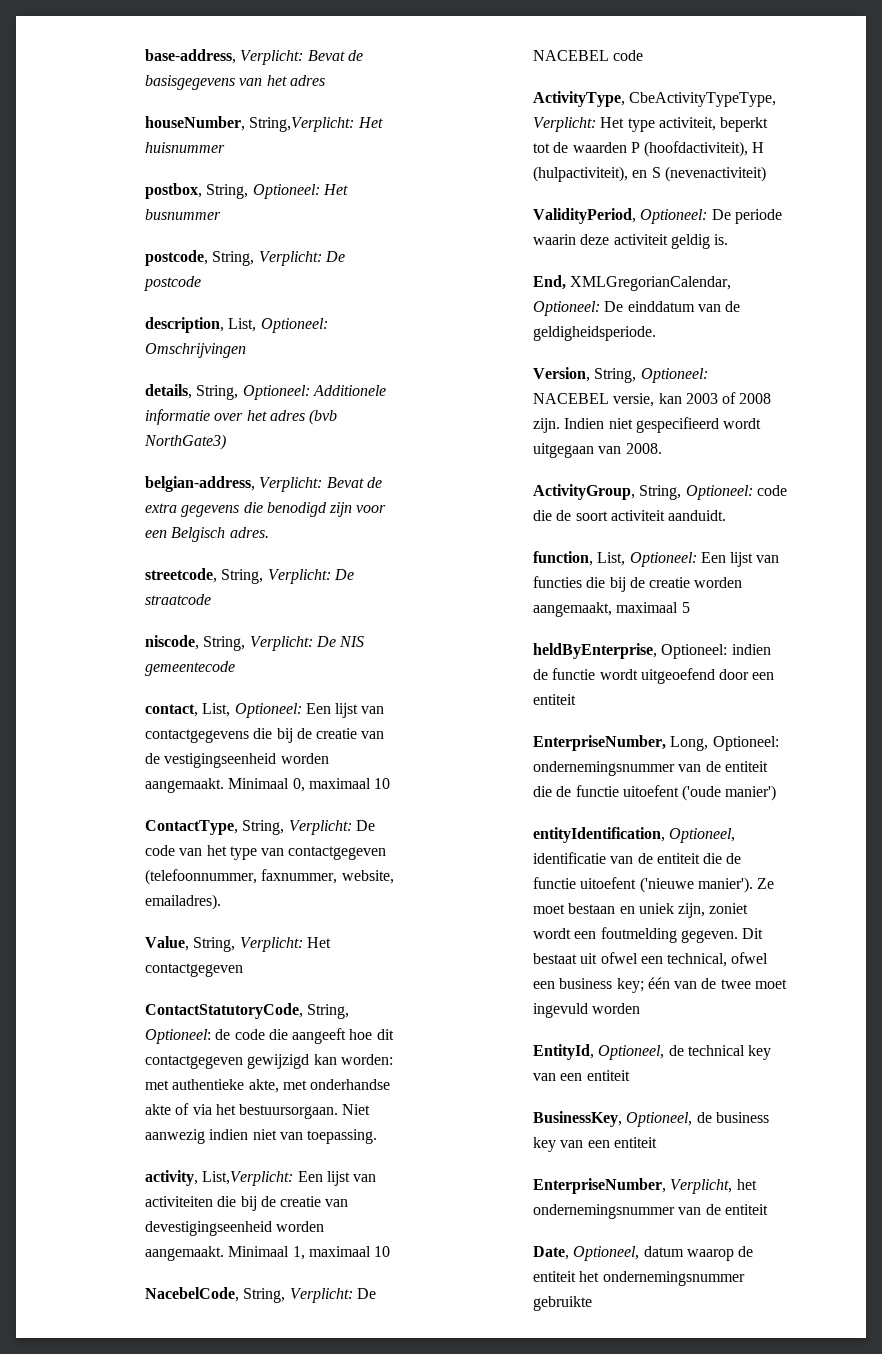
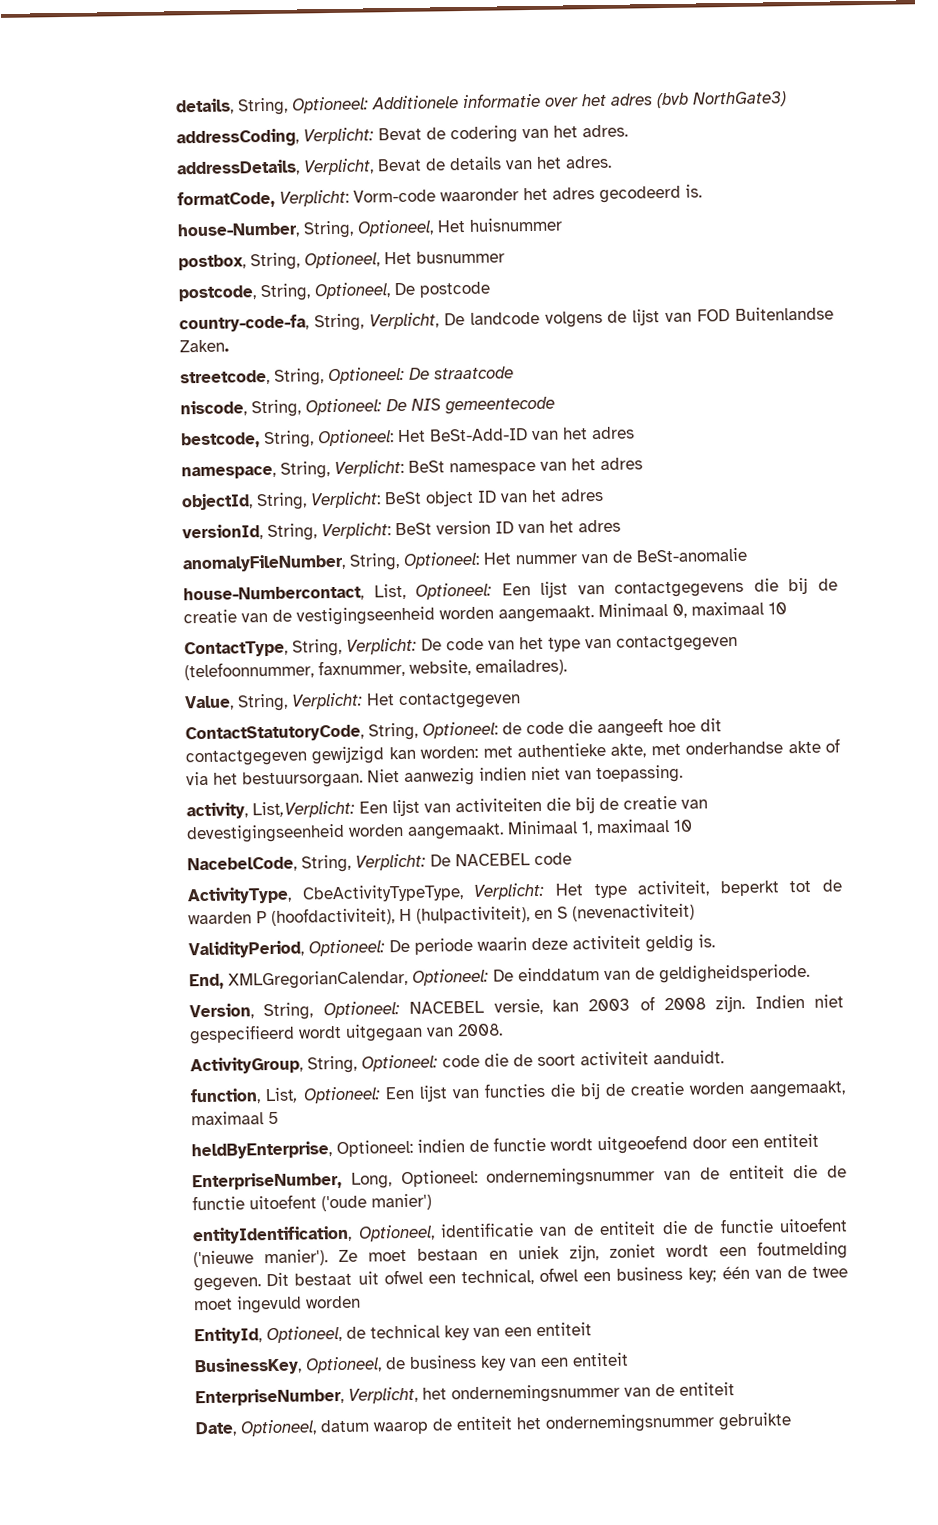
- base-address, Verplicht: Bevat de basisgegevens van het adres
- houseNumber, String,Verplicht: Het huisnummer
- postbox, String, Optioneel: Het busnummer
- postcode, String, Verplicht: De postcode
- description, List, Optioneel: Omschrijvingen
- belgian-address, Verplicht: Bevat de extra gegevens die benodigd zijn voor een Belgisch adres.
+ addressCoding, Verplicht: Bevat de codering van het adres.
+ addressDetails, Verplicht, Bevat de details van het adres.
+ formatCode, Verplicht: Vorm-code waaronder het adres gecodeerd is.
+ house-Number, String, Optioneel, Het huisnummer
+ postbox, String, Optioneel, Het busnummer
+ postcode, String, Optioneel, De postcode
+ country-code-fa, String, Verplicht, De landcode volgens de lijst van FOD Buitenlandse Zaken.
- streetcode, String, Verplicht: De straatcode
+ streetcode, String, Optioneel: De straatcode
- niscode, String, Verplicht: De NIS gemeentecode
+ niscode, String, Optioneel: De NIS gemeentecode
- contact, List, Optioneel: Een lijst van contactgegevens die bij de creatie van de vestigingseenheid worden aangemaakt.
+ bestcode, String, Optioneel: Het BeSt-Add-ID van het adres
+ namespace, String, Verplicht: BeSt namespace van het adres
+ objectId, String, Verplicht: BeSt object ID van het adres
+ versionId, String, Verplicht: BeSt version ID van het adres
+ anomalyFileNumber, String, Optioneel: Het nummer van de BeSt-anomalie
+ house-Numbercontact, List, Optioneel: Een lijst van contactgegevens die bij de creatie van de vestigingseenheid worden aangemaakt.

